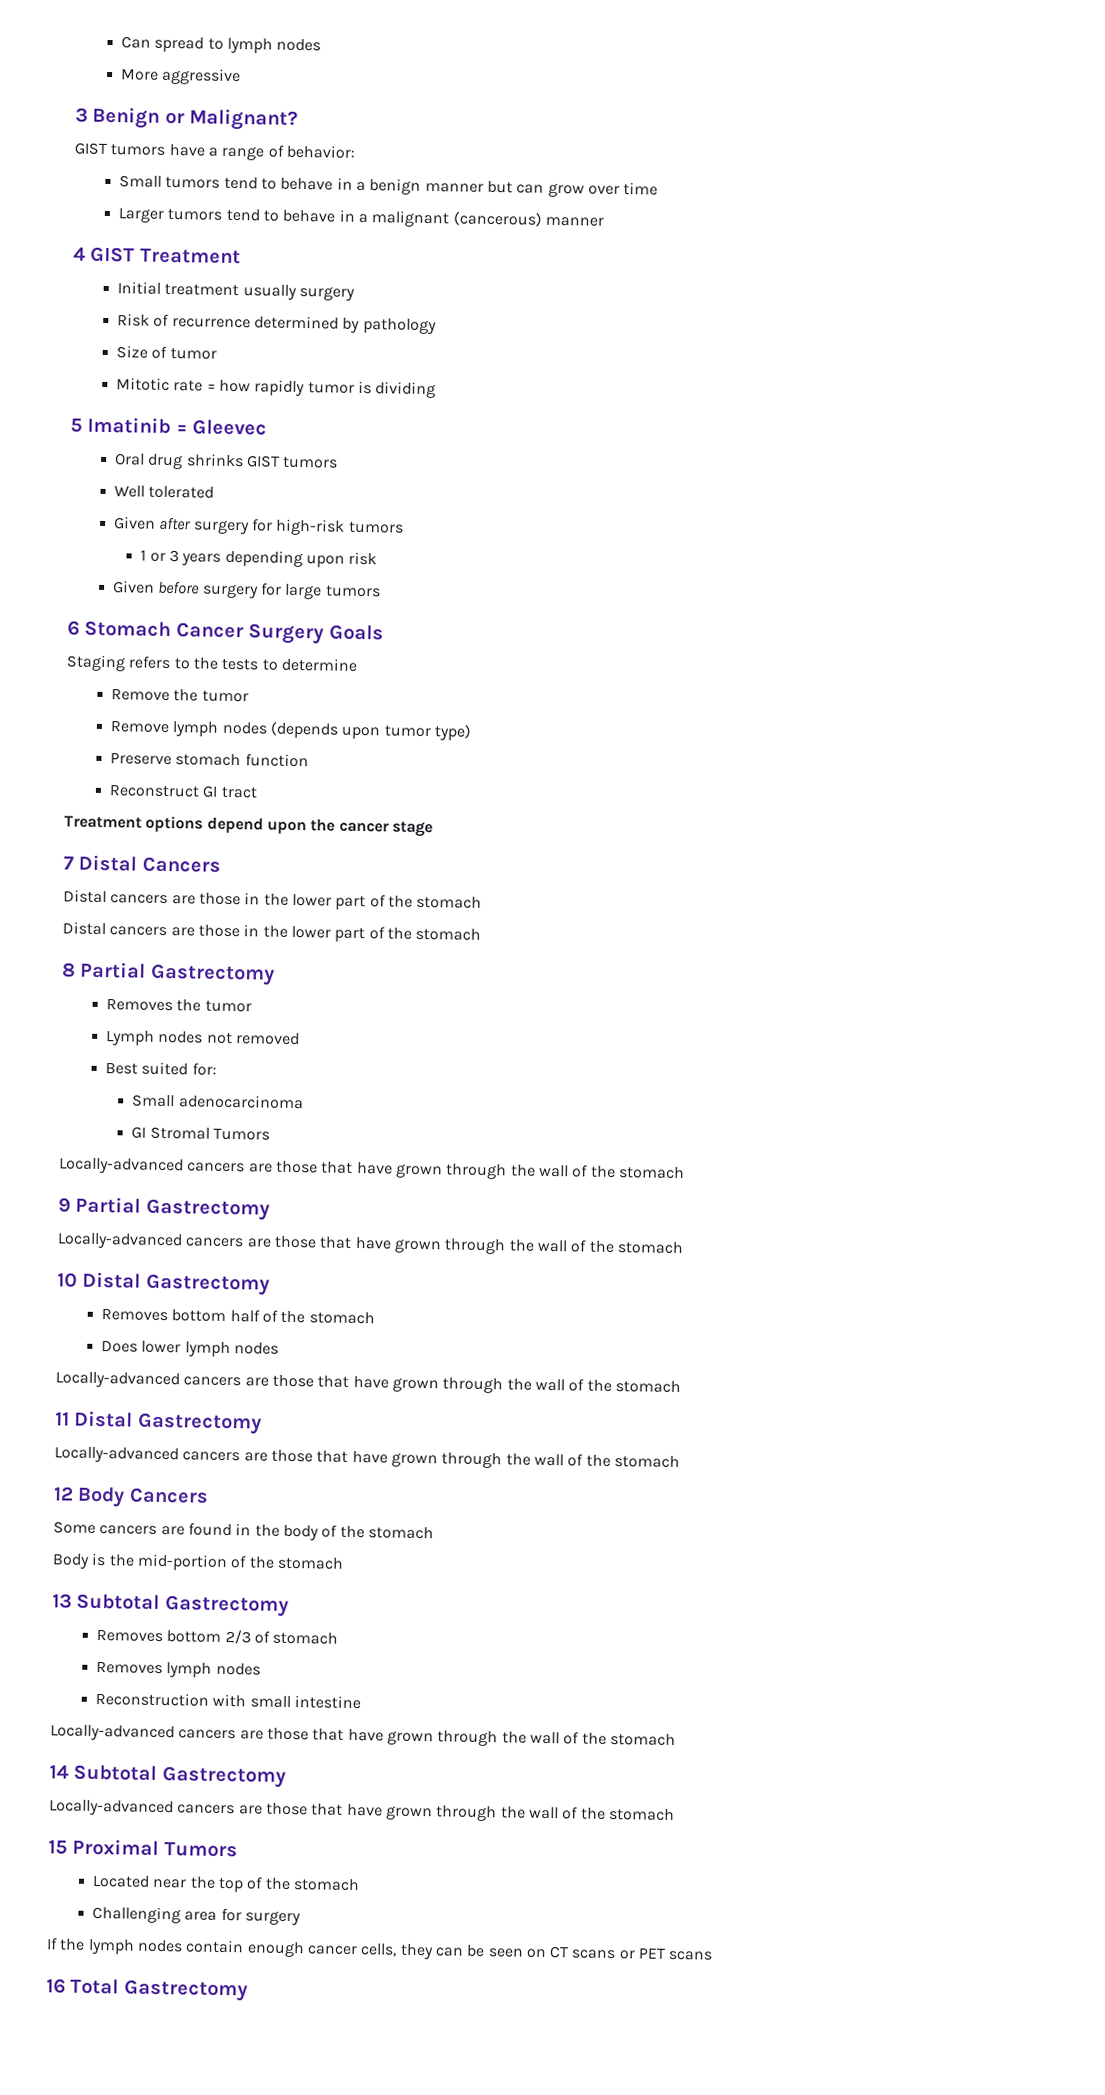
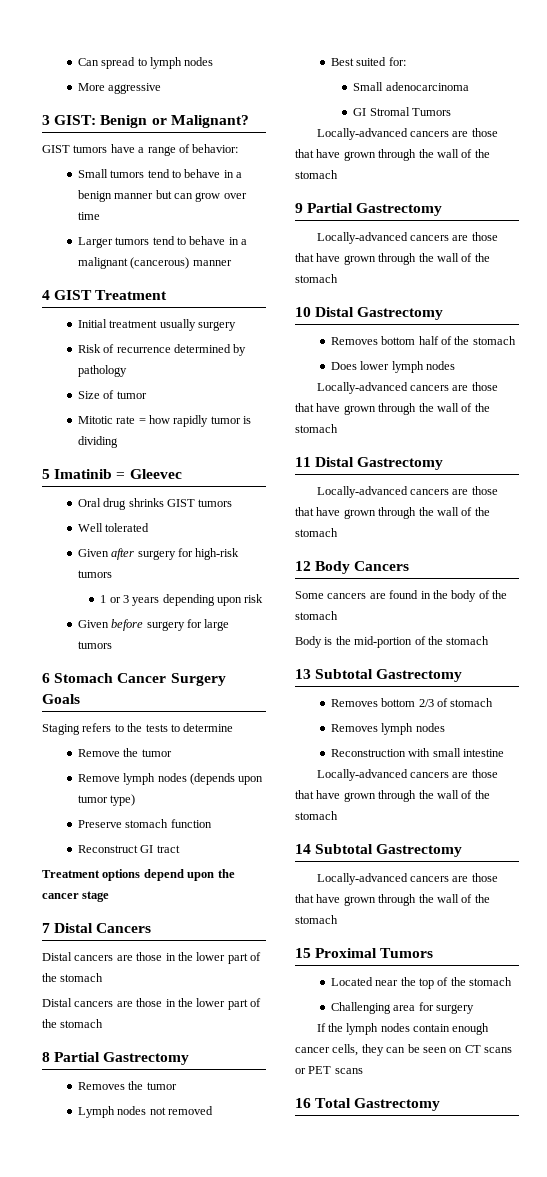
- 3 Benign or Malignant?
+ 3 GIST: Benign or Malignant?

